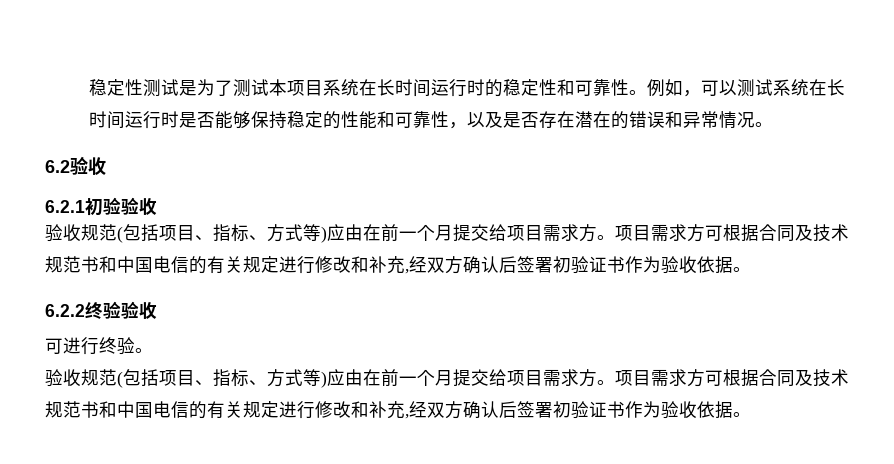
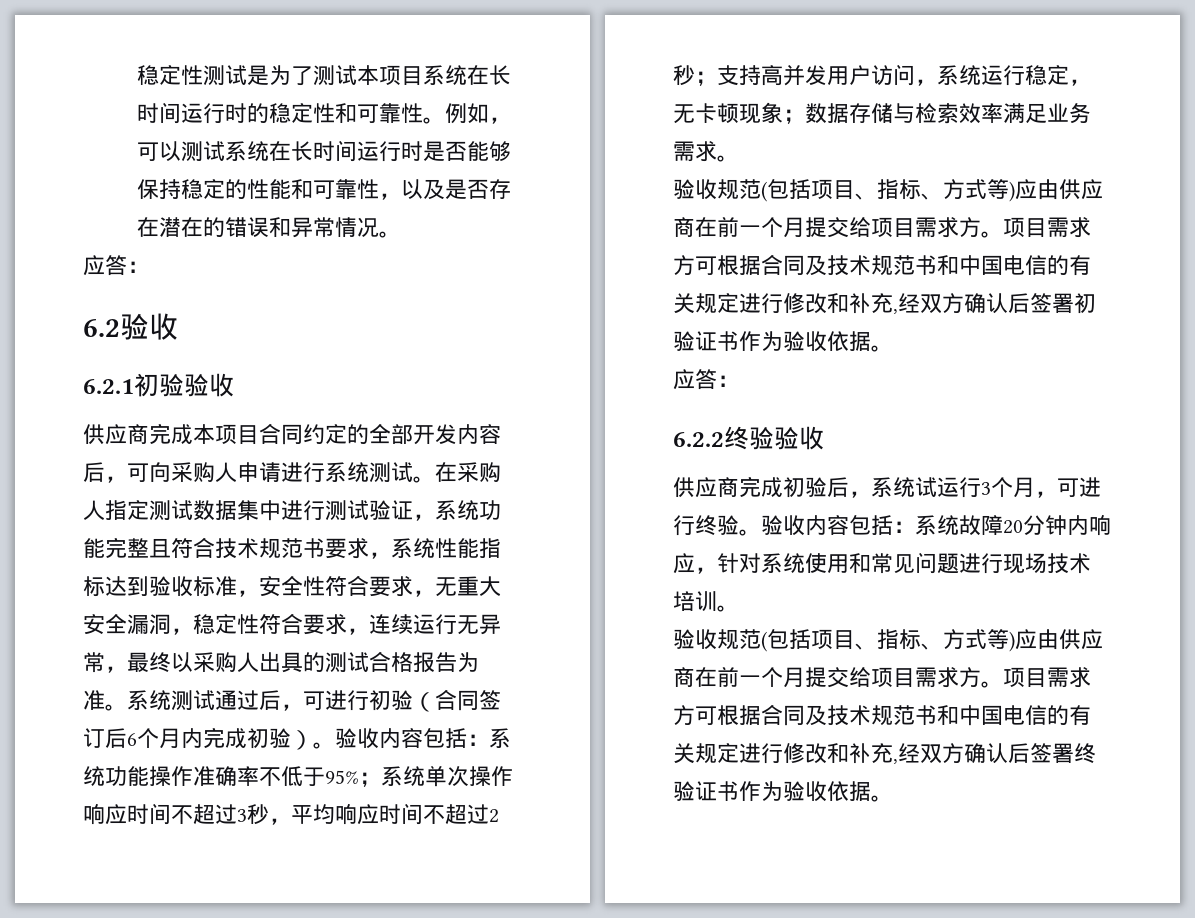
  例如，可以测试系统在长时间运行时是否能够保持稳定的性能和可靠性，以及是否存在潜在的错误和异常情况。
+ 应答：
  6.2.1初验验收
- 验收规范(包括项目、指标、方式等)应由在前一个月提交给项目需求方。项目需求方可根据合同及技术规范书和中国电信的有关规定进行修改和补充,经双方确认后签署初验证书作为验收依据。
+ 供应商完成本项目合同约定的全部开发内容后，可向采购人申请进行系统测试。在采购人指定测试数据集中进行测试验证，系统功能完整且符合技术规范书要求，系统性能指标达到验收标准，安全性符合要求，无重大安全漏洞，稳定性符合要求，连续运行无异常，最终以采购人出具的测试合格报告为准。系统测试通过后，可进行初验（合同签订后6个月内完成初验）。验收内容包括：系统功能操作准确率不低于95%；系统单次操作响应时间不超过3秒，平均响应时间不超过2秒；支持高并发用户访问，系统运行稳定，无卡顿现象；数据存储与检索效率满足业务需求。
+ 验收规范(包括项目、指标、方式等)应由供应商在前一个月提交给项目需求方。项目需求方可根据合同及技术规范书和中国电信的有关规定进行修改和补充,经双方确认后签署初验证书作为验收依据。
+ 应答：
- 可进行终验。
- 验收规范(包括项目、指标、方式等)应由在前一个月提交给项目需求方。项目需求方可根据合同及技术规范书和中国电信的有关规定进行修改和补充,经双方确认后签署初验证书作为验收依据。
+ 供应商完成初验后，系统试运行3个月，可进行终验。验收内容包括：系统故障20分钟内响应，针对系统使用和常见问题进行现场技术培训。
+ 验收规范(包括项目、指标、方式等)应由供应商在前一个月提交给项目需求方。项目需求方可根据合同及技术规范书和中国电信的有关规定进行修改和补充,经双方确认后签署终验证书作为验收依据。

